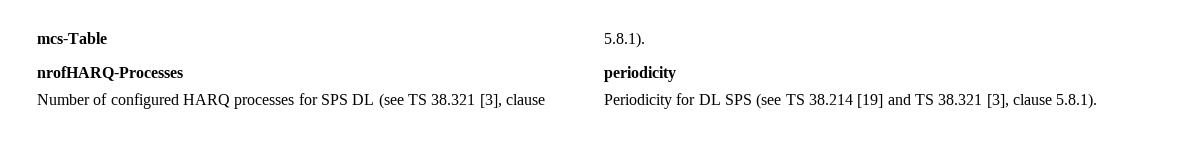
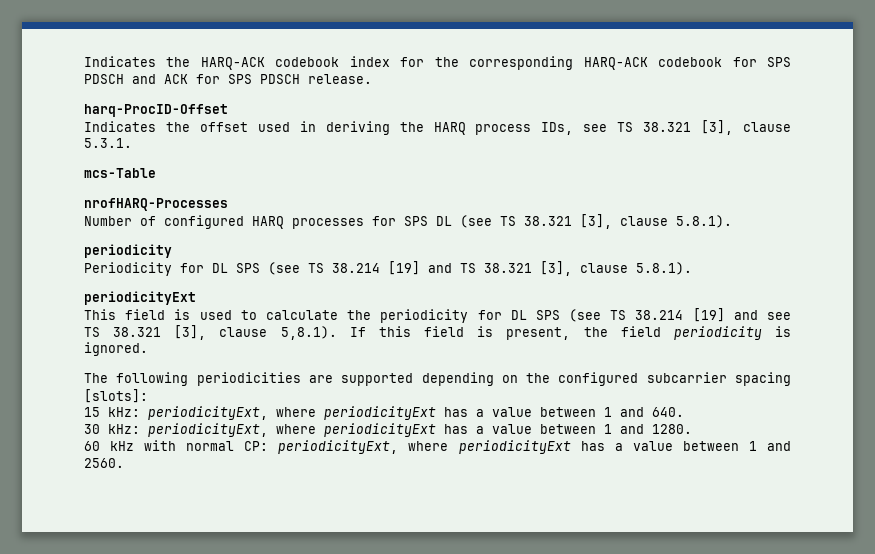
+ Indicates the HARQ-ACK codebook index for the corresponding HARQ-ACK codebook for SPS PDSCH and ACK for SPS PDSCH release.
+ harq-ProcID-Offset
+ Indicates the offset used in deriving the HARQ process IDs, see TS 38.321 [3], clause 5.3.1.
  Periodicity for DL SPS (see TS 38.214 [19] and TS 38.321 [3], clause 5.8.1).
+ periodicityExt
+ This field is used to calculate the periodicity for DL SPS (see TS 38.214 [19] and see TS 38.321 [3], clause 5,8.1). If this field is present, the field periodicity is ignored.
+ The following periodicities are supported depending on the configured subcarrier spacing [slots]:
+ 15 kHz: periodicityExt, where periodicityExt has a value between 1 and 640.
+ 30 kHz: periodicityExt, where periodicityExt has a value between 1 and 1280.
+ 60 kHz with normal CP: periodicityExt, where periodicityExt has a value between 1 and 2560.

